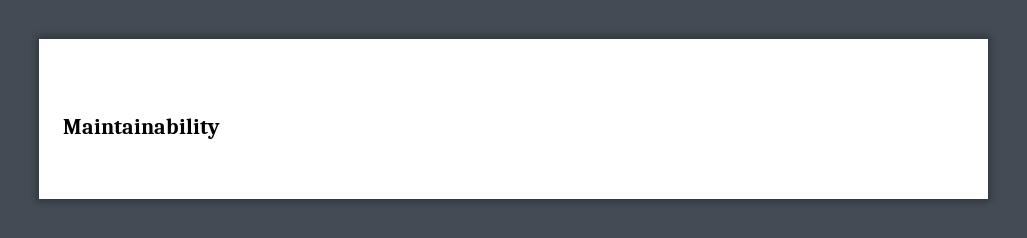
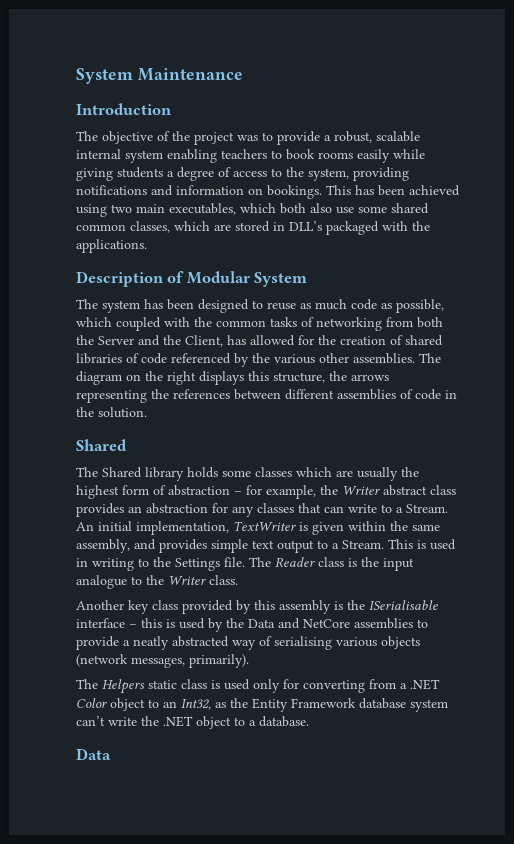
- Maintainability
+ System Maintenance
+ Introduction
+ The objective of the project was to provide a robust, scalable internal system enabling teachers to book rooms easily while giving students a degree of access to the system, providing notifications and information on bookings. This has been achieved using two main executables, which both also use some shared common classes, which are stored in DLL’s packaged with the applications.
+ Description of Modular System
+ The system has been designed to reuse as much code as possible, which coupled with the common tasks of networking from both the Server and the Client, has allowed for the creation of shared libraries of code referenced by the various other assemblies. The diagram on the right displays this structure, the arrows representing the references between different assemblies of code in the solution.
+ Shared
+ The Shared library holds some classes which are usually the highest form of abstraction – for example, the Writer abstract class provides an abstraction for any classes that can write to a Stream. An initial implementation, TextWriter is given within the same assembly, and provides simple text output to a Stream. This is used in writing to the Settings file. The Reader class is the input analogue to the Writer class.
+ Another key class provided by this assembly is the ISerialisable interface – this is used by the Data and NetCore assemblies to provide a neatly abstracted way of serialising various objects (network messages, primarily).
+ The Helpers static class is used only for converting from a .NET Color object to an Int32, as the Entity Framework database system can’t write the .NET object to a database.
+ Data

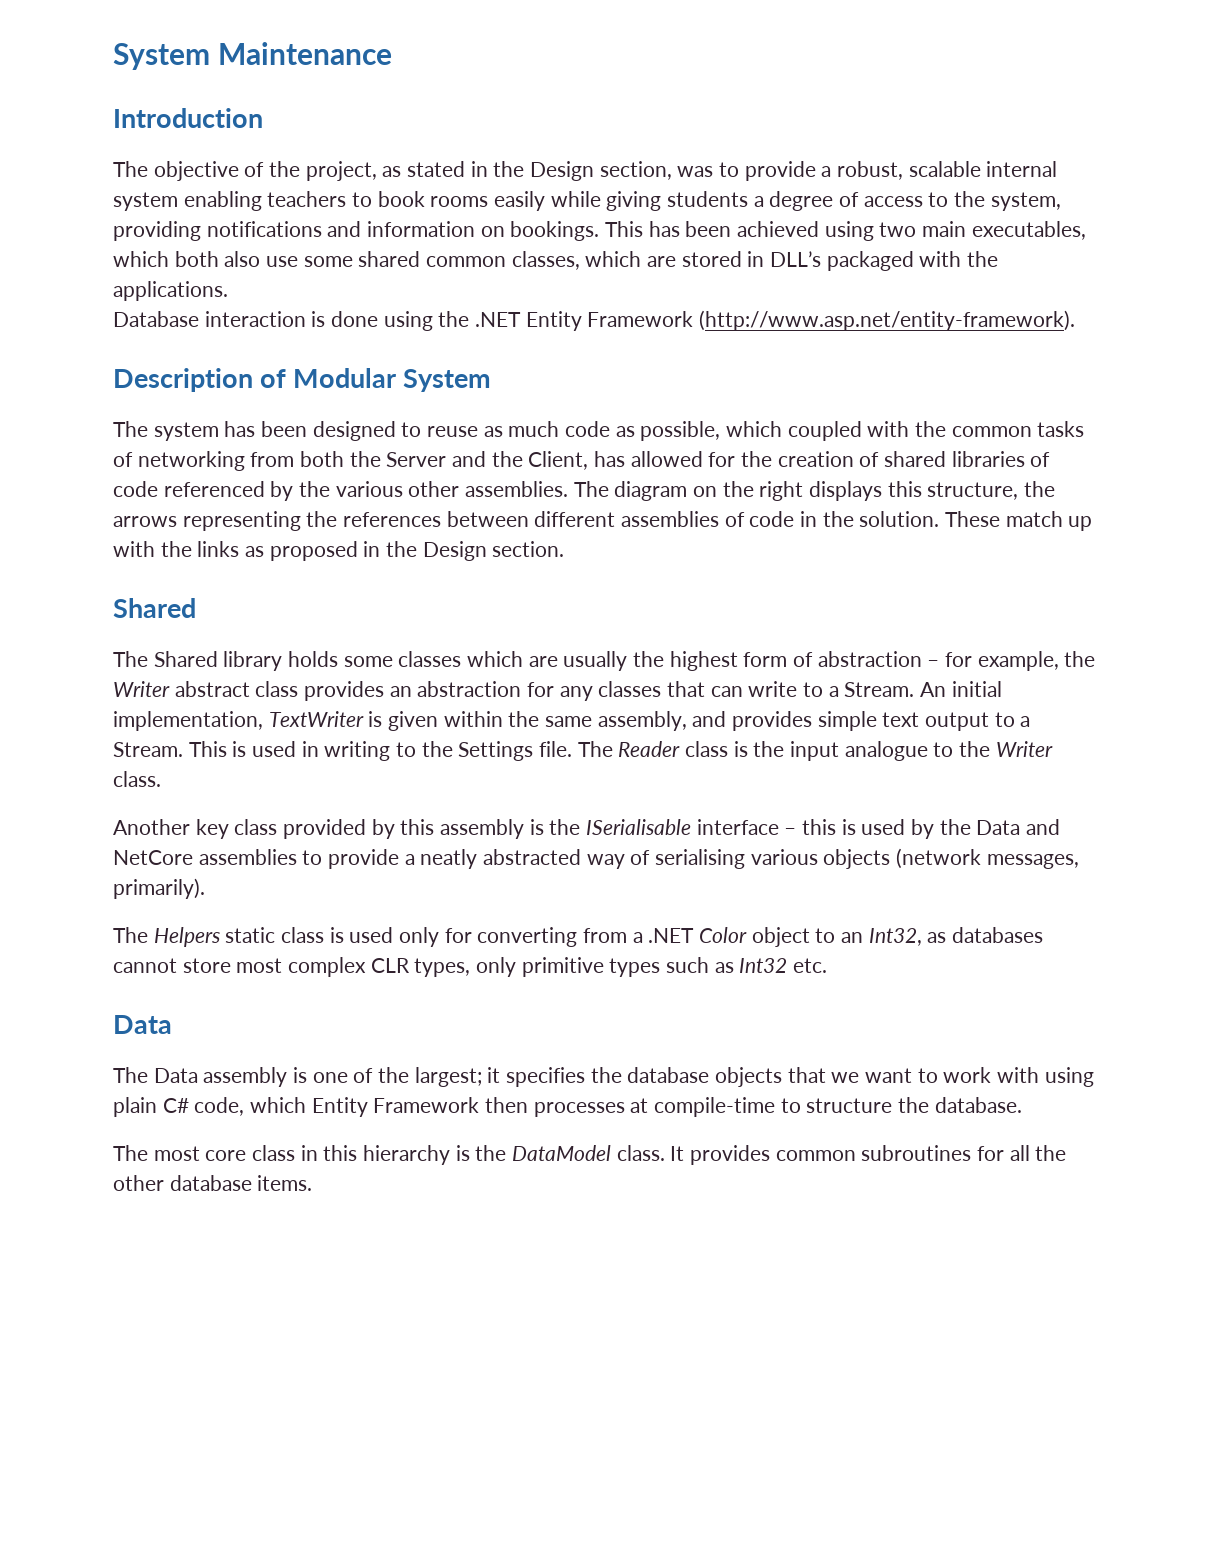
- The objective of the project was to provide a robust, scalable internal system enabling teachers to book rooms easily while giving students a degree of access to the system, providing notifications and information on bookings.
+ The objective of the project, as stated in the Design section, was to provide a robust, scalable internal system enabling teachers to book rooms easily while giving students a degree of access to the system, providing notifications and information on bookings.
+ Database interaction is done using the .NET Entity Framework (http://www.asp.net/entity-framework).
+ These match up with the links as proposed in the Design section.
- The Helpers static class is used only for converting from a .NET Color object to an Int32, as the Entity Framework database system can’t write the .NET object to a database.
+ The Helpers static class is used only for converting from a .NET Color object to an Int32, as databases cannot store most complex CLR types, only primitive types such as Int32 etc.
  Data
+ The Data assembly is one of the largest; it specifies the database objects that we want to work with using plain C# code, which Entity Framework then processes at compile-time to structure the database.
+ The most core class in this hierarchy is the DataModel class. It provides common subroutines for all the other database items.

